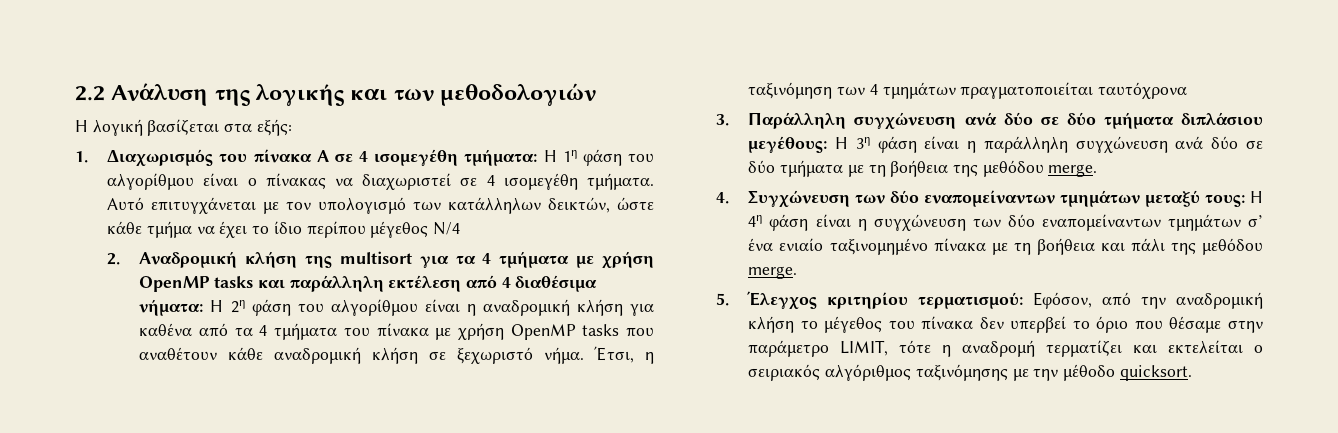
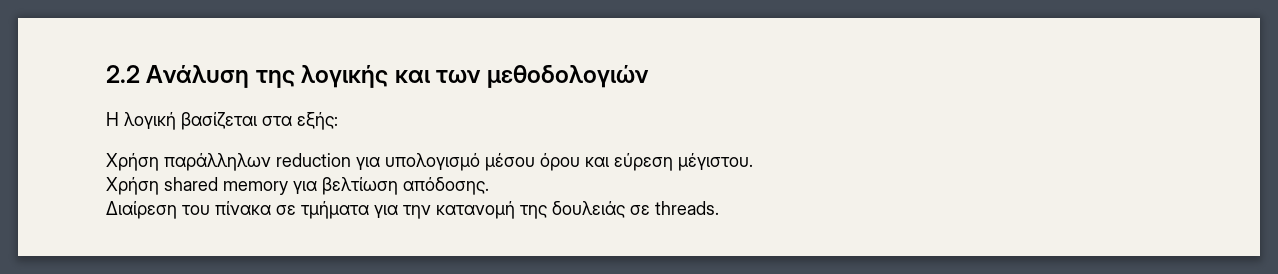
- 1. Διαχωρισμός του πίνακα Α σε 4 ισομεγέθη τμήματα: Η 1η φάση του αλγορίθμου είναι ο πίνακας να διαχωριστεί σε 4 ισομεγέθη τμήματα. Αυτό επιτυγχάνεται με τον υπολογισμό των κατάλληλων δεικτών, ώστε κάθε τμήμα να έχει το ίδιο περίπου μέγεθος Ν/4
- 2. Αναδρομική κλήση της multisort για τα 4 τμήματα με χρήση OpenMP tasks και παράλληλη εκτέλεση από 4 διαθέσιμα νήματα: Η 2η φάση του αλγορίθμου είναι η αναδρομική κλήση για καθένα από τα 4 τμήματα του πίνακα με χρήση OpenMP tasks που αναθέτουν κάθε αναδρομική κλήση σε ξεχωριστό νήμα. Έτσι, η ταξινόμηση των 4 τμημάτων πραγματοποιείται ταυτόχρονα
- 3. Παράλληλη συγχώνευση ανά δύο σε δύο τμήματα διπλάσιου μεγέθους: Η 3η φάση είναι η παράλληλη συγχώνευση ανά δύο σε δύο τμήματα με τη βοήθεια της μεθόδου merge.
- 4. Συγχώνευση των δύο εναπομείναντων τμημάτων μεταξύ τους: Η 4η φάση είναι η συγχώνευση των δύο εναπομείναντων τμημάτων σ’ ένα ενιαίο ταξινομημένο πίνακα με τη βοήθεια και πάλι της μεθόδου merge.
- 5. Έλεγχος κριτηρίου τερματισμού: Εφόσον, από την αναδρομική κλήση το μέγεθος του πίνακα δεν υπερβεί το όριο που θέσαμε στην παράμετρο LIMIT, τότε η αναδρομή τερματίζει και εκτελείται ο σειριακός αλγόριθμος ταξινόμησης με την μέθοδο quicksort.
+ Χρήση παράλληλων reduction για υπολογισμό μέσου όρου και εύρεση μέγιστου.
+ Χρήση shared memory για βελτίωση απόδοσης.
+ Διαίρεση του πίνακα σε τμήματα για την κατανομή της δουλειάς σε threads.

